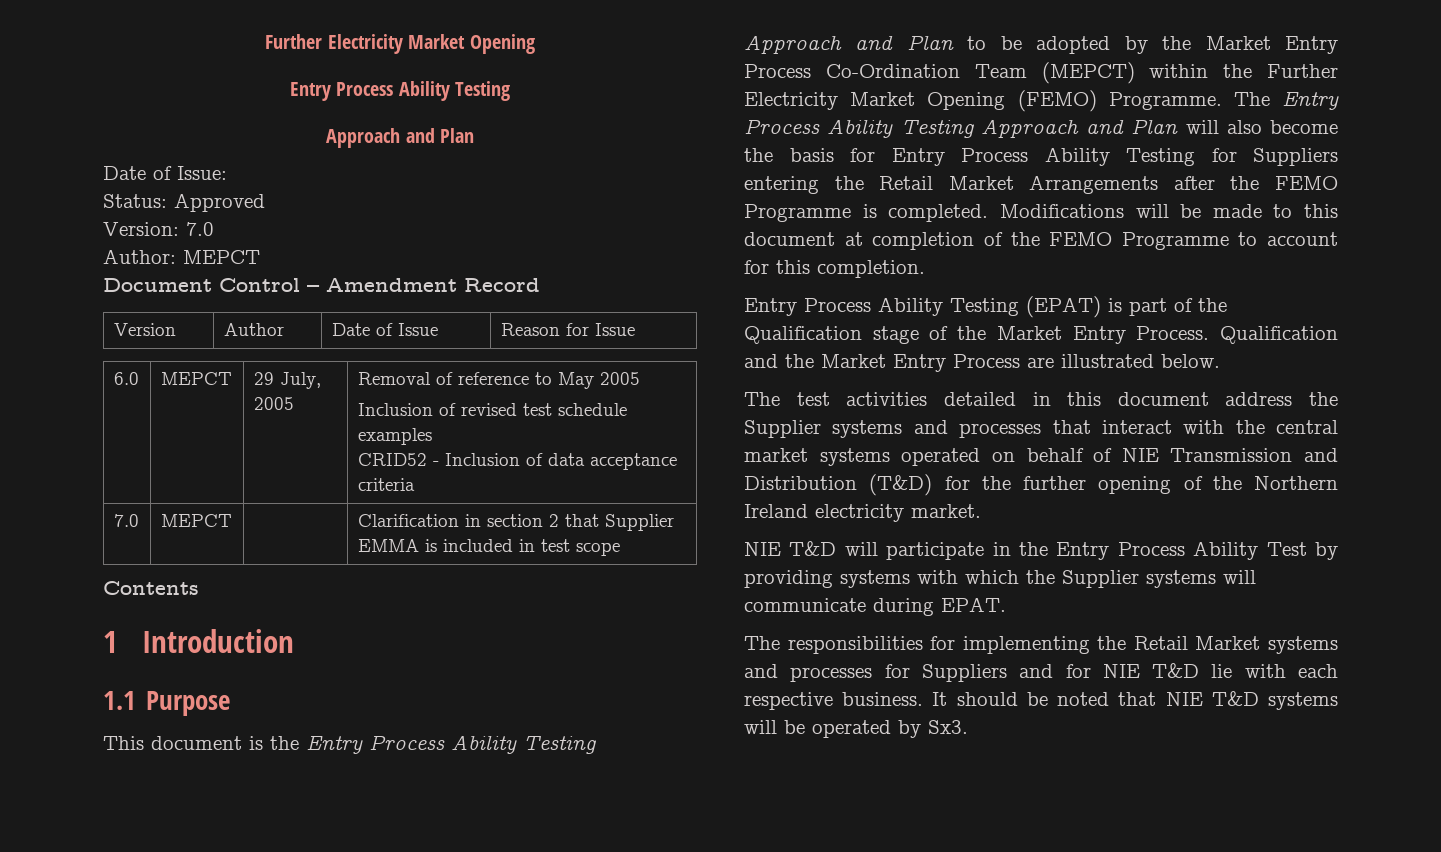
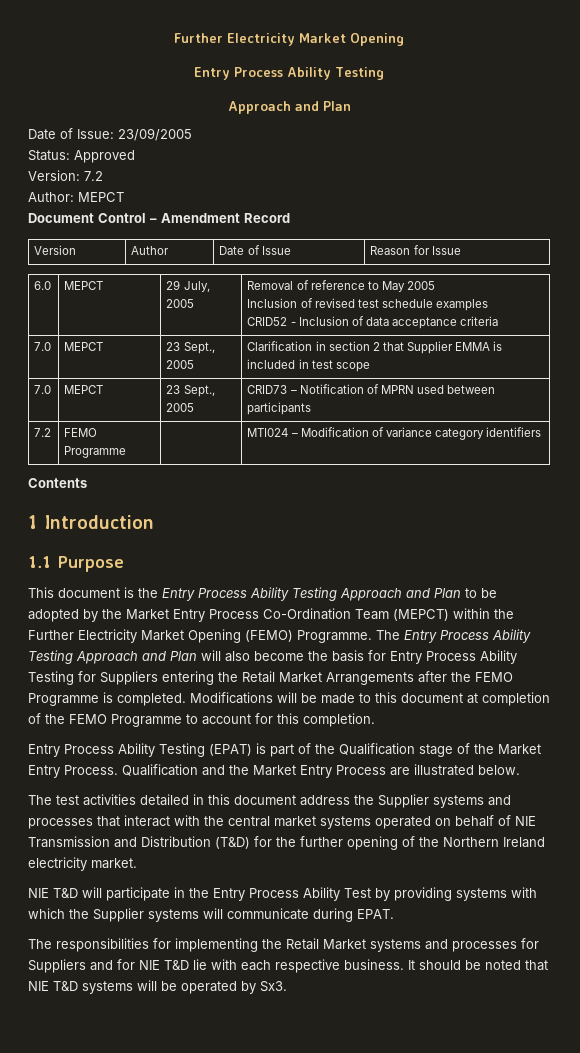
- Date of Issue:
+ Date of Issue: 23/09/2005
- Version: 7.0
+ Version: 7.2
- 7.0 | MEPCT | | Clarification in section 2 that Supplier EMMA is included in test scope
+ 7.0 | MEPCT | 23 Sept., 2005 | Clarification in section 2 that Supplier EMMA is included in test scope
+ 7.0 | MEPCT | 23 Sept., 2005 | CRID73 – Notification of MPRN used between participants
+ 7.2 | FEMO Programme | | MTI024 – Modification of variance category identifiers

